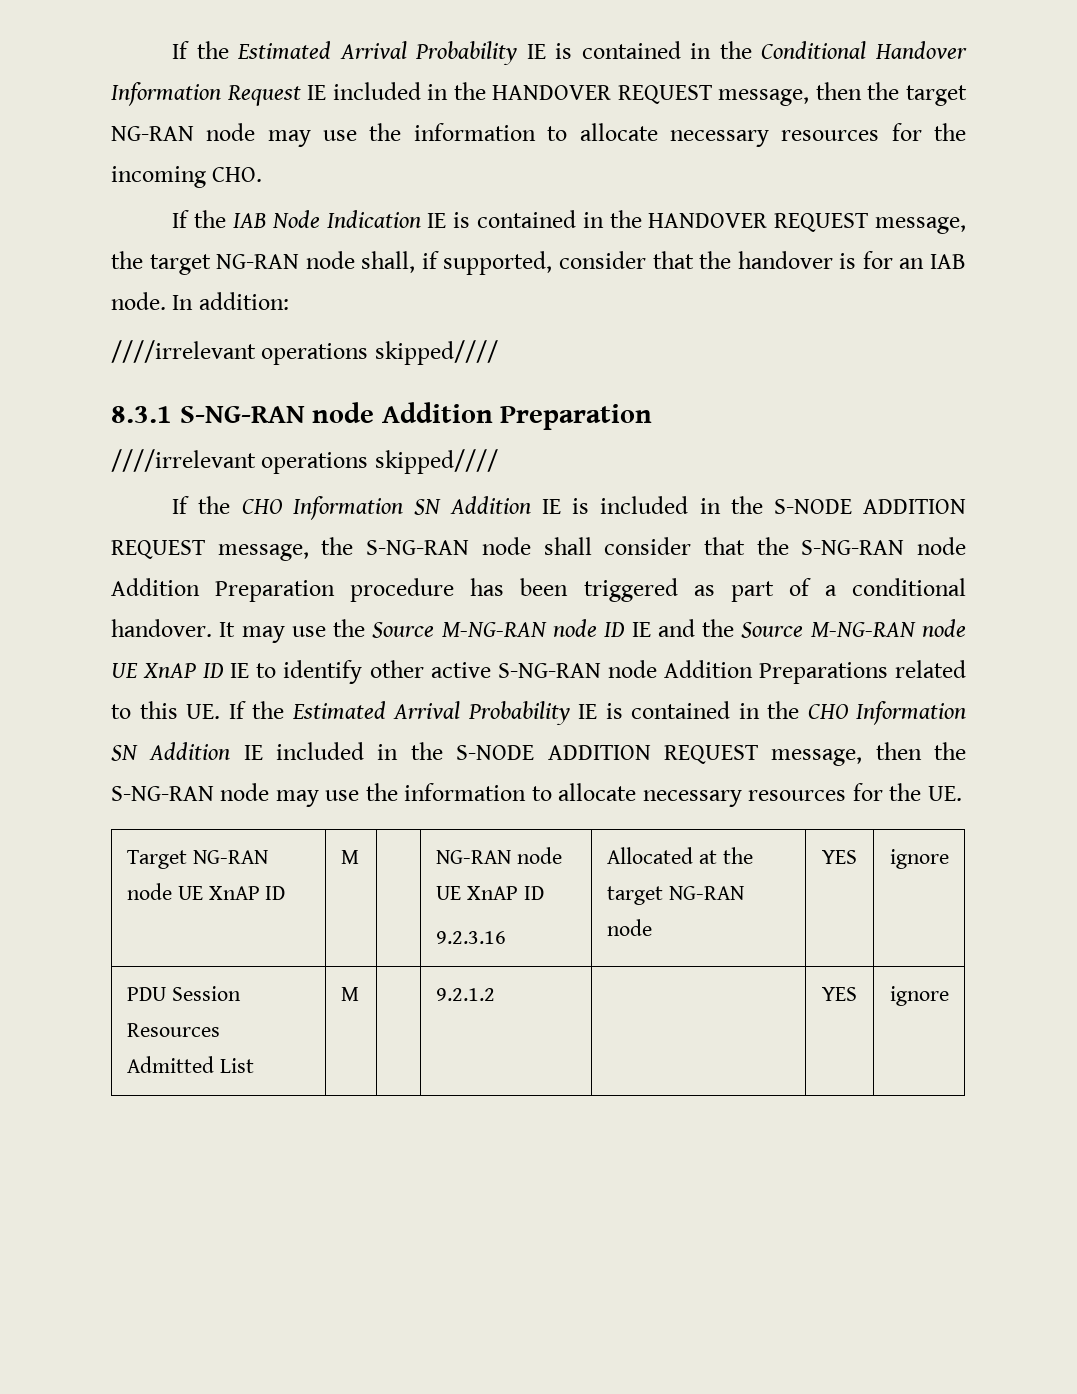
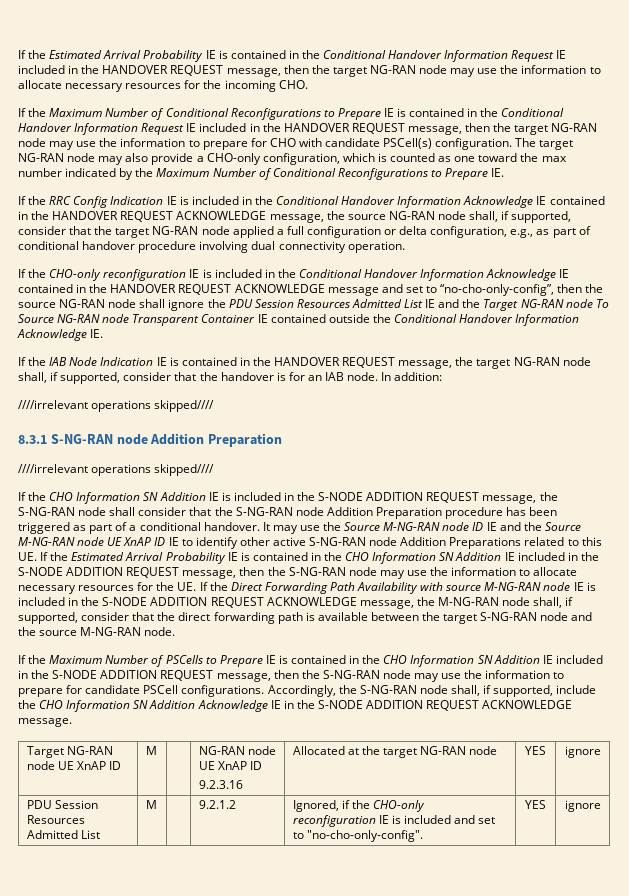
+ If the Maximum Number of Conditional Reconfigurations to Prepare IE is contained in the Conditional Handover Information Request IE included in the HANDOVER REQUEST message, then the target NG-RAN node may use the information to prepare for CHO with candidate PSCell(s) configuration. The target NG-RAN node may also provide a CHO-only configuration, which is counted as one toward the max number indicated by the Maximum Number of Conditional Reconfigurations to Prepare IE.
+ If the RRC Config Indication IE is included in the Conditional Handover Information Acknowledge IE contained in the HANDOVER REQUEST ACKNOWLEDGE message, the source NG-RAN node shall, if supported, consider that the target NG-RAN node applied a full configuration or delta configuration, e.g., as part of conditional handover procedure involving dual connectivity operation.
+ If the CHO-only reconfiguration IE is included in the Conditional Handover Information Acknowledge IE contained in the HANDOVER REQUEST ACKNOWLEDGE message and set to “no-cho-only-config”, then the source NG-RAN node shall ignore the PDU Session Resources Admitted List IE and the Target NG-RAN node To Source NG-RAN node Transparent Container IE contained outside the Conditional Handover Information Acknowledge IE.
- It may use the Source M-NG-RAN node ID IE and the Source M-NG-RAN node UE XnAP ID IE to identify other active S-NG-RAN node Addition Preparations related to this UE. If the Estimated Arrival Probability IE is contained in the CHO Information SN Addition IE included in the S-NODE ADDITION REQUEST message, then the S-NG-RAN node may use the information to allocate necessary resources for the UE.
+ It may use the Source M-NG-RAN node ID IE and the Source M-NG-RAN node UE XnAP ID IE to identify other active S-NG-RAN node Addition Preparations related to this UE. If the Estimated Arrival Probability IE is contained in the CHO Information SN Addition IE included in the S-NODE ADDITION REQUEST message, then the S-NG-RAN node may use the information to allocate necessary resources for the UE. If the Direct Forwarding Path Availability with source M-NG-RAN node IE is included in the S-NODE ADDITION REQUEST ACKNOWLEDGE message, the M-NG-RAN node shall, if supported, consider that the direct forwarding path is available between the target S-NG-RAN node and the source M-NG-RAN node.
+ If the Maximum Number of PSCells to Prepare IE is contained in the CHO Information SN Addition IE included in the S-NODE ADDITION REQUEST message, then the S-NG-RAN node may use the information to prepare for candidate PSCell configurations. Accordingly, the S-NG-RAN node shall, if supported, include the CHO Information SN Addition Acknowledge IE in the S-NODE ADDITION REQUEST ACKNOWLEDGE message.
- PDU Session Resources Admitted List | M | | 9.2.1.2 | | YES | ignore
+ PDU Session Resources Admitted List | M | | 9.2.1.2 | Ignored, if the CHO-only reconfiguration IE is included and set to "no-cho-only-config". | YES | ignore

